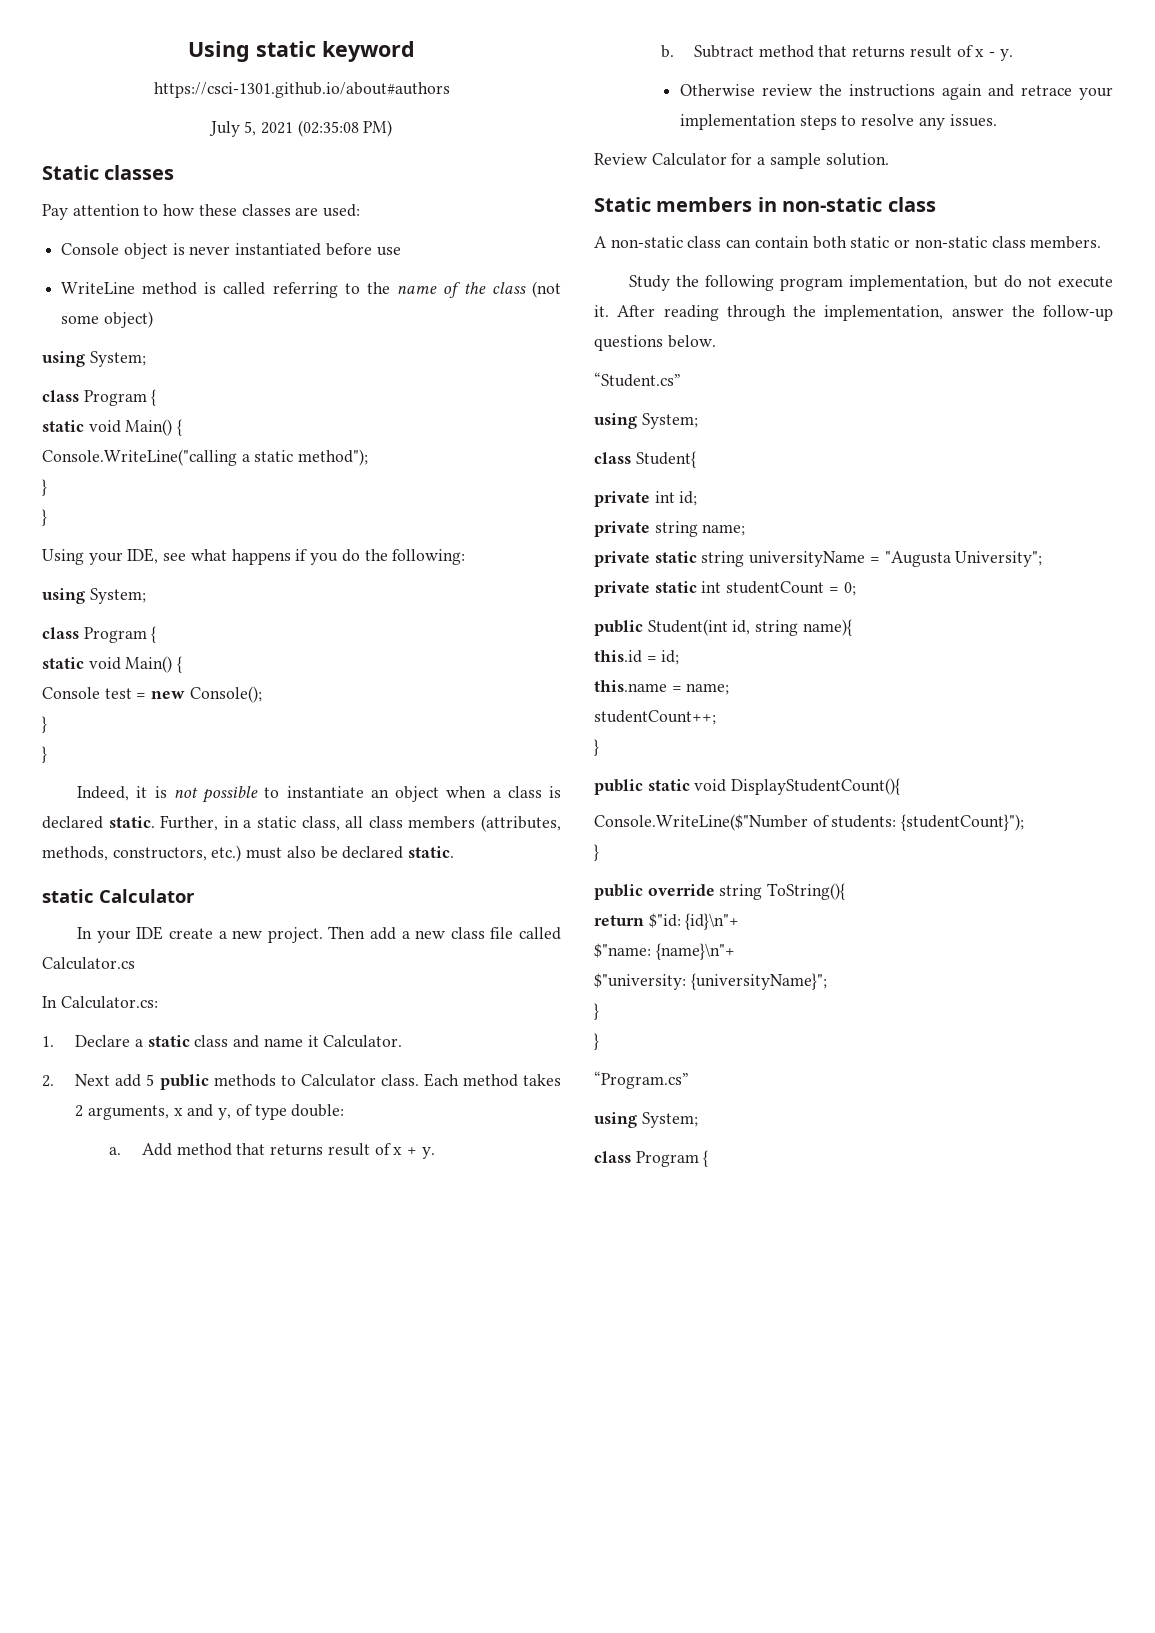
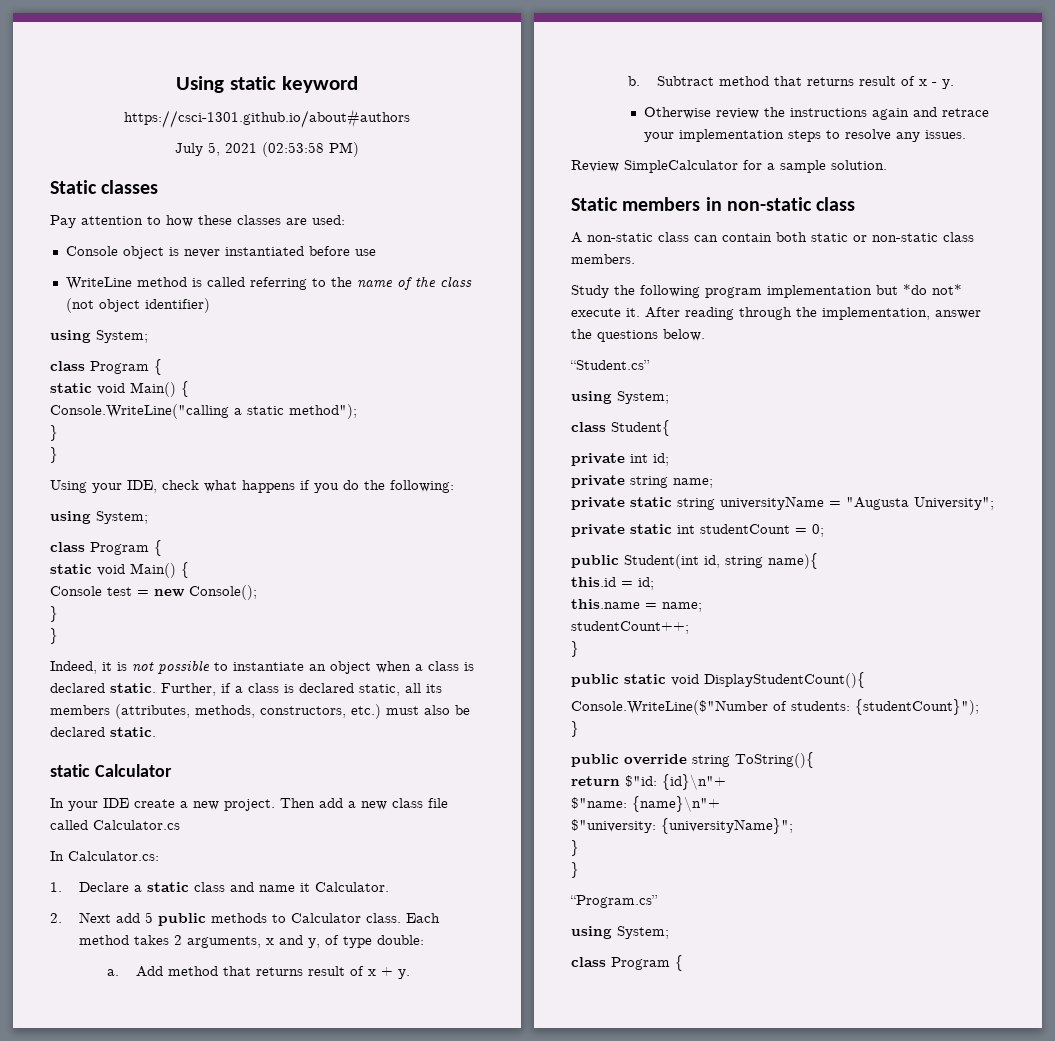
- July 5, 2021 (02:35:08 PM)
+ July 5, 2021 (02:53:58 PM)
- WriteLine method is called referring to the name of the class (not some object)
+ WriteLine method is called referring to the name of the class (not object identifier)
- Using your IDE, see what happens if you do the following:
+ Using your IDE, check what happens if you do the following:
- Further, in a static class, all class members (attributes, methods, constructors, etc.) must also be declared static.
+ Further, if a class is declared static, all its members (attributes, methods, constructors, etc.) must also be declared static.
- Review Calculator for a sample solution.
+ Review SimpleCalculator for a sample solution.
- Study the following program implementation, but do not execute it.
+ Study the following program implementation but *do not* execute it.
- After reading through the implementation, answer the follow-up questions below.
+ After reading through the implementation, answer the questions below.

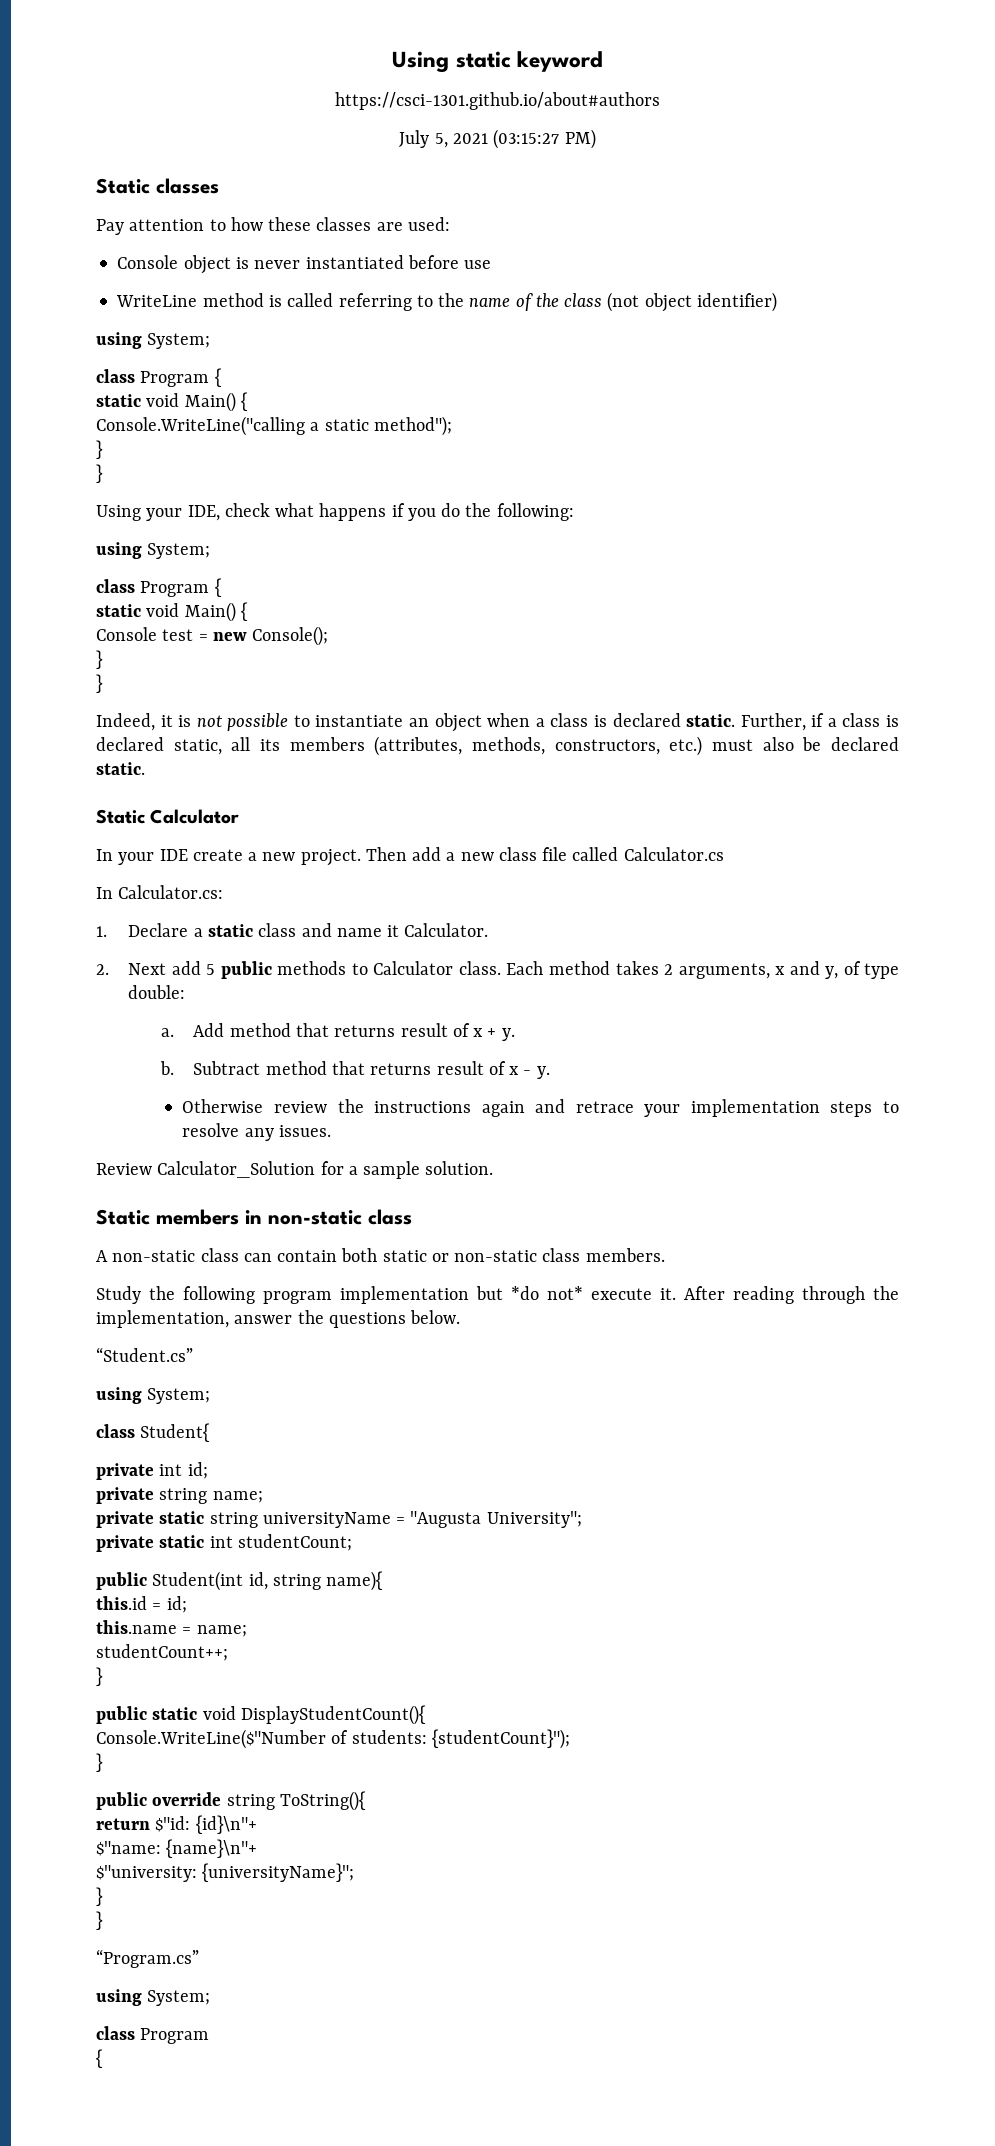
- July 5, 2021 (02:53:58 PM)
+ July 5, 2021 (03:15:27 PM)
- static Calculator
+ Static Calculator
- Review SimpleCalculator for a sample solution.
+ Review Calculator_Solution for a sample solution.
- private static int studentCount = 0;
+ private static int studentCount;
  “Program.cs”
  using System;
- class Program {
+ class Program
+ {

